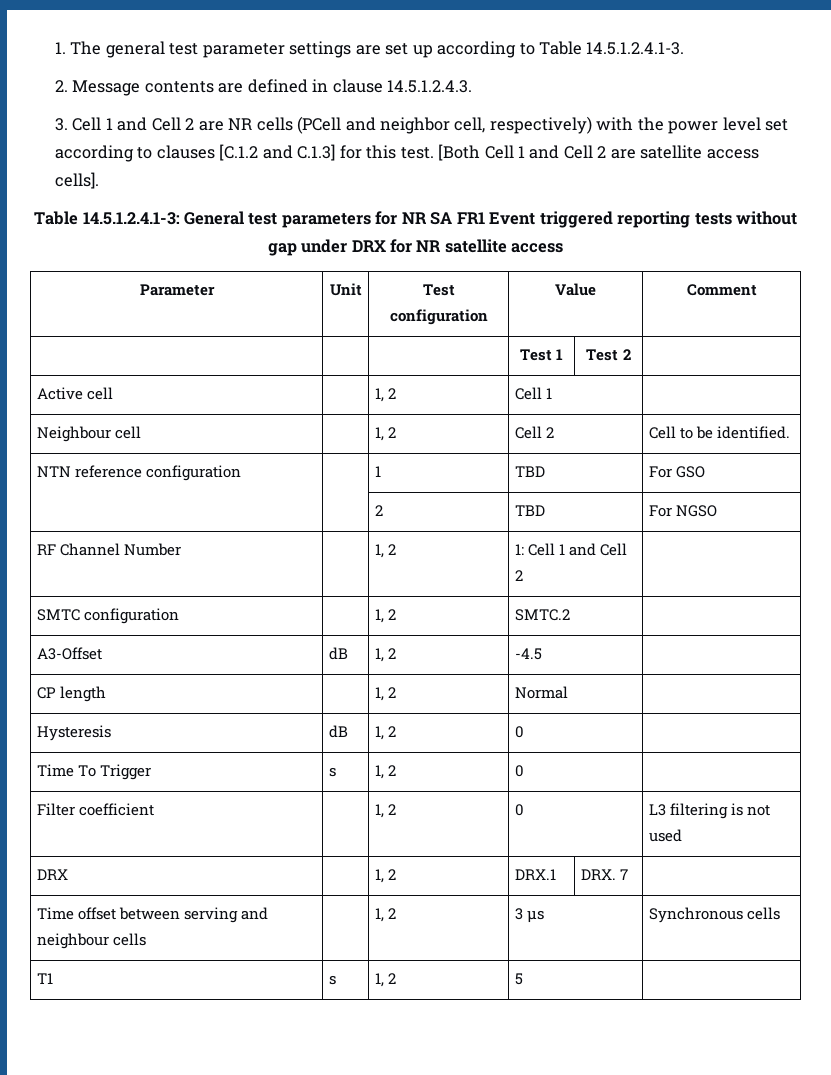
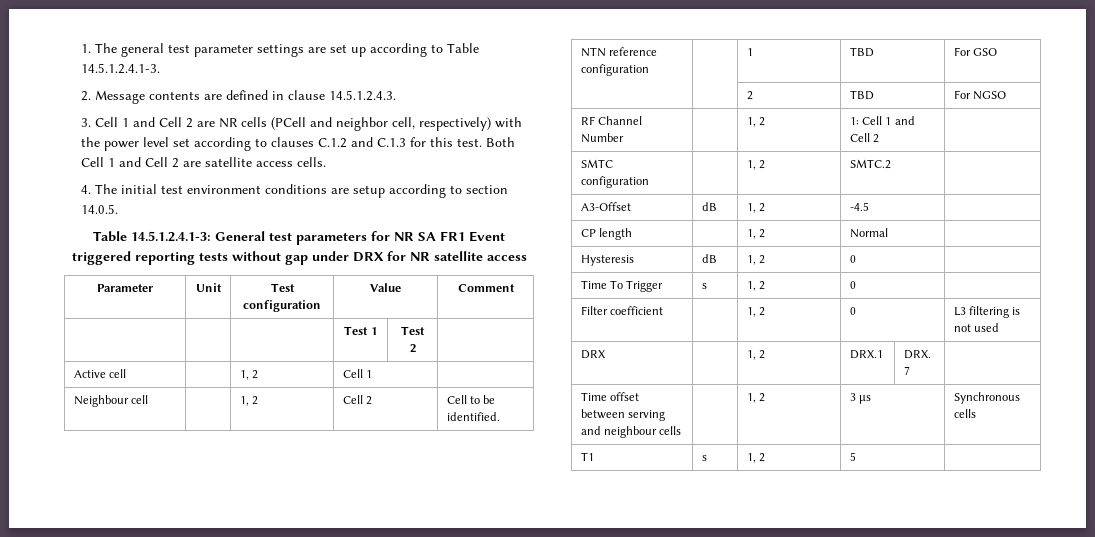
- 3. Cell 1 and Cell 2 are NR cells (PCell and neighbor cell, respectively) with the power level set according to clauses [C.1.2 and C.1.3] for this test.
+ 3. Cell 1 and Cell 2 are NR cells (PCell and neighbor cell, respectively) with the power level set according to clauses C.1.2 and C.1.3 for this test.
- [Both Cell 1 and Cell 2 are satellite access cells].
+ Both Cell 1 and Cell 2 are satellite access cells.
+ 4. The initial test environment conditions are setup according to section 14.0.5.

